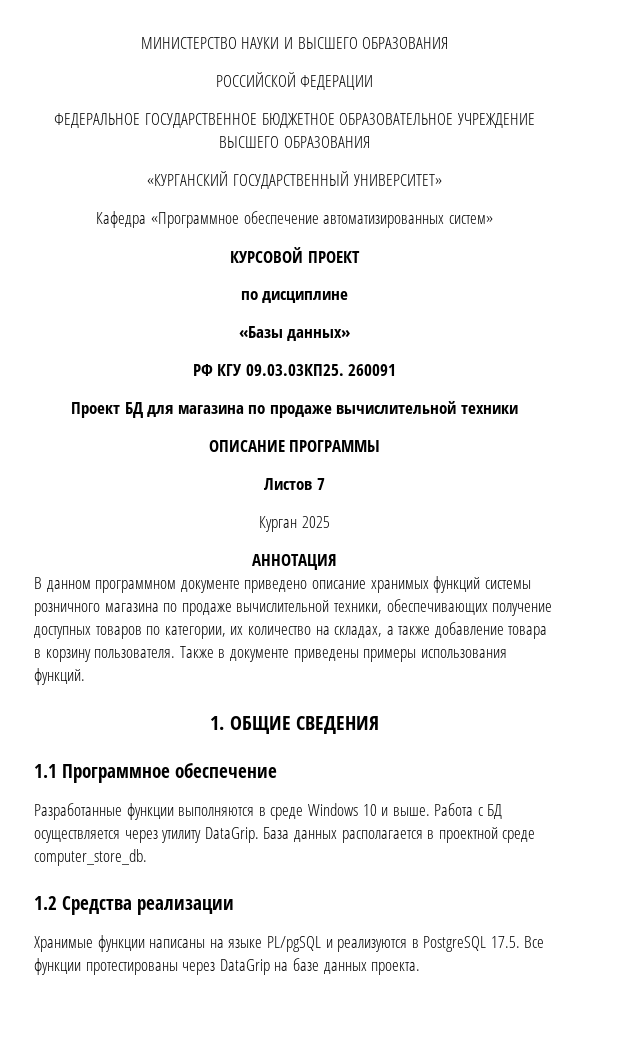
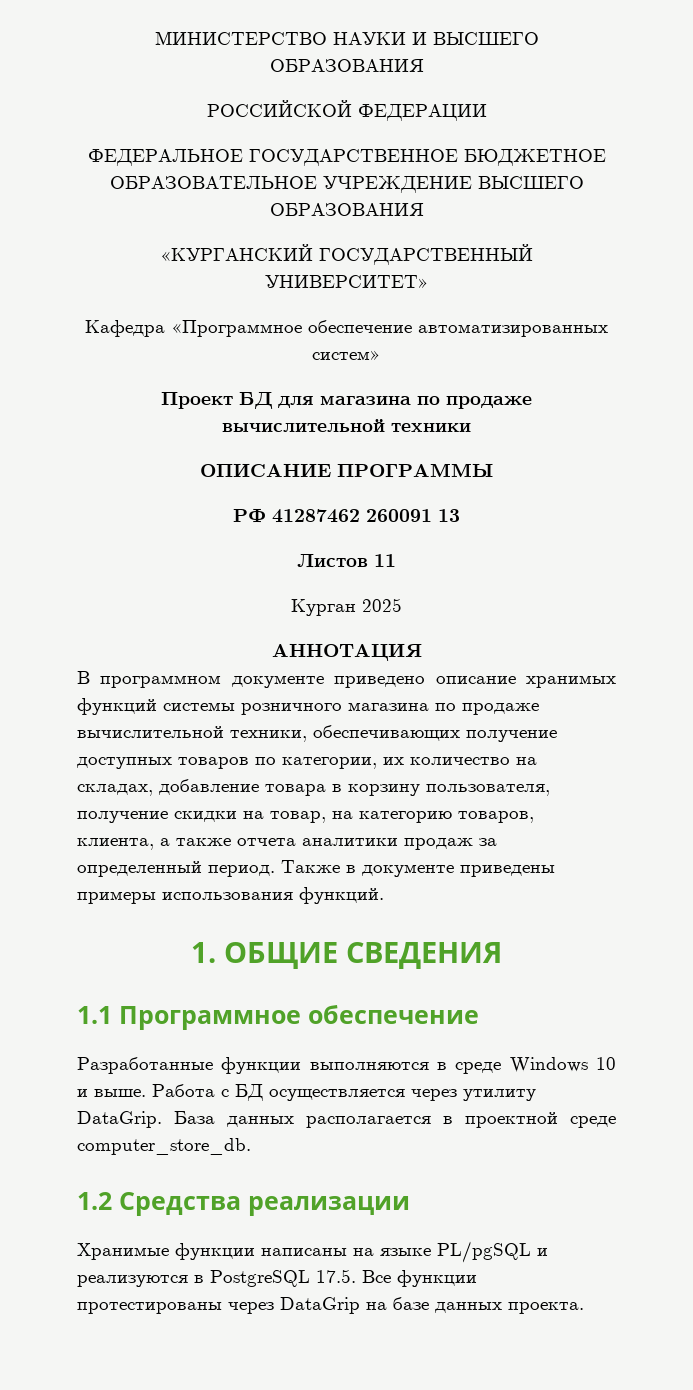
- КУРСОВОЙ ПРОЕКТ
- по дисциплине
- «Базы данных»
- РФ КГУ 09.03.03КП25. 260091
+ РФ 41287462 260091 13
- Листов 7
+ Листов 11
- В данном программном документе приведено описание хранимых функций системы розничного магазина по продаже вычислительной техники, обеспечивающих получение доступных товаров по категории, их количество на складах, а также добавление товара в корзину пользователя.
+ В программном документе приведено описание хранимых функций системы розничного магазина по продаже вычислительной техники, обеспечивающих получение доступных товаров по категории, их количество на складах, добавление товара в корзину пользователя, получение скидки на товар, на категорию товаров, клиента, а также отчета аналитики продаж за определенный период.

